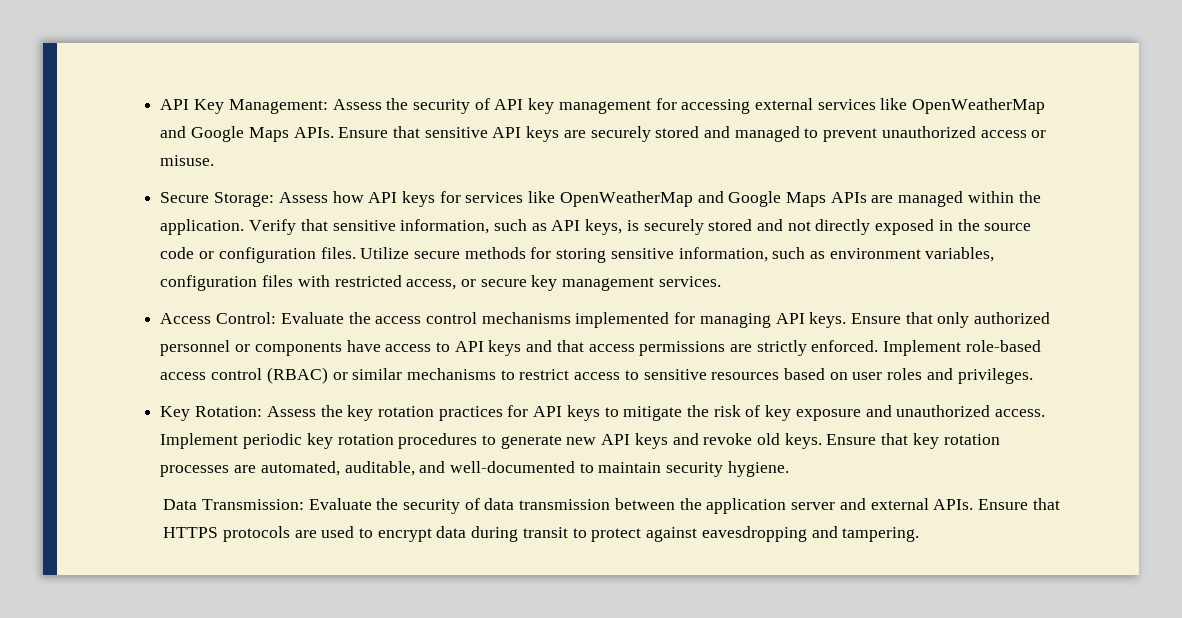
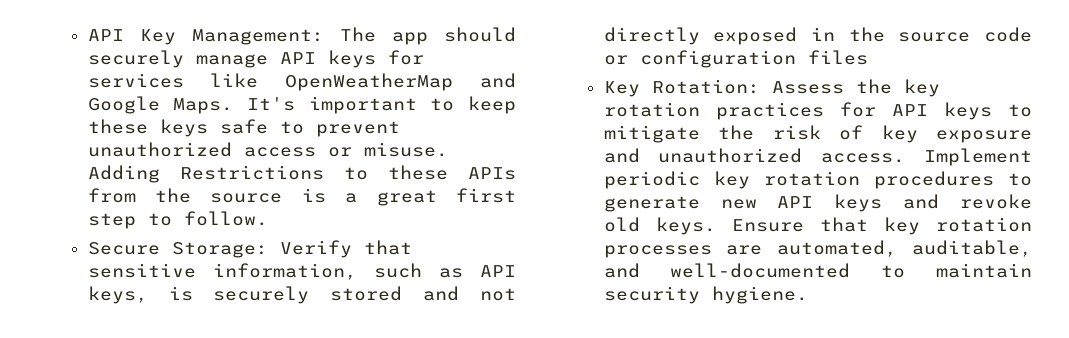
- API Key Management: Assess the security of API key management for accessing external services like OpenWeatherMap and Google Maps APIs. Ensure that sensitive API keys are securely stored and managed to prevent unauthorized access or misuse.
- Secure Storage: Assess how API keys for services like OpenWeatherMap and Google Maps APIs are managed within the application. Verify that sensitive information, such as API keys, is securely stored and not directly exposed in the source code or configuration files. Utilize secure methods for storing sensitive information, such as environment variables, configuration files with restricted access, or secure key management services.
- Access Control: Evaluate the access control mechanisms implemented for managing API keys. Ensure that only authorized personnel or components have access to API keys and that access permissions are strictly enforced. Implement role-based access control (RBAC) or similar mechanisms to restrict access to sensitive resources based on user roles and privileges.
+ API Key Management: The app should securely manage API keys for services like OpenWeatherMap and Google Maps. It's important to keep these keys safe to prevent unauthorized access or misuse. Adding Restrictions to these APIs from the source is a great first step to follow.
+ Secure Storage: Verify that sensitive information, such as API keys, is securely stored and not directly exposed in the source code or configuration files
- Data Transmission: Evaluate the security of data transmission between the application server and external APIs. Ensure that HTTPS protocols are used to encrypt data during transit to protect against eavesdropping and tampering.

